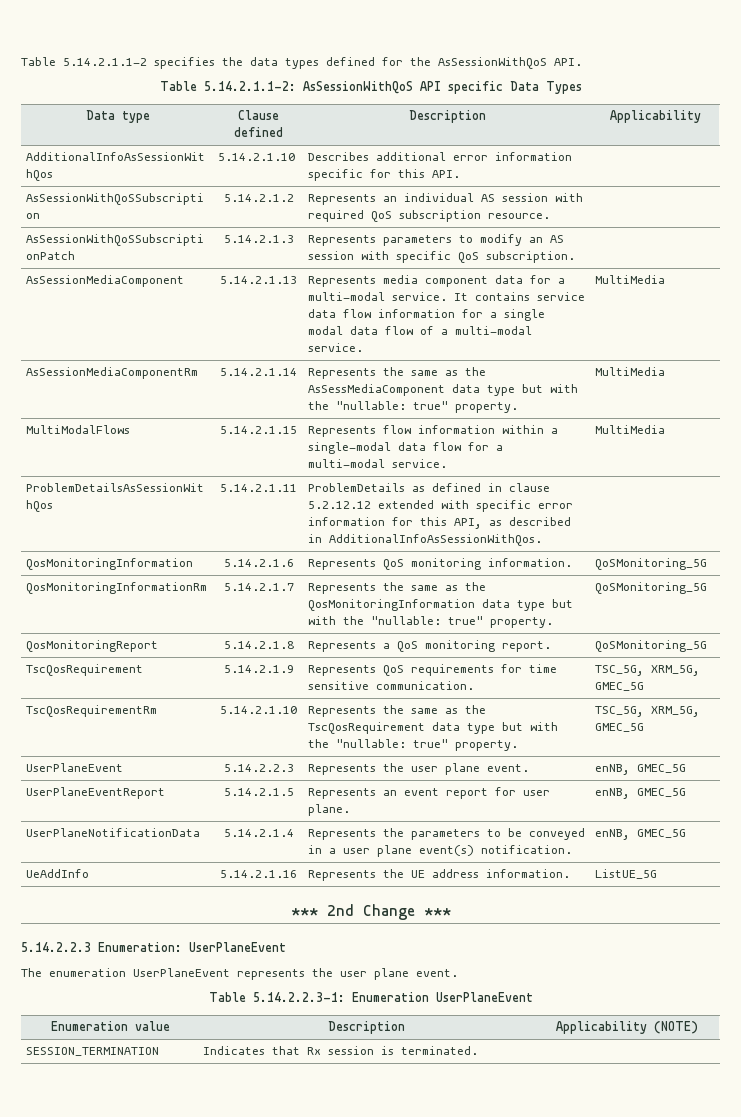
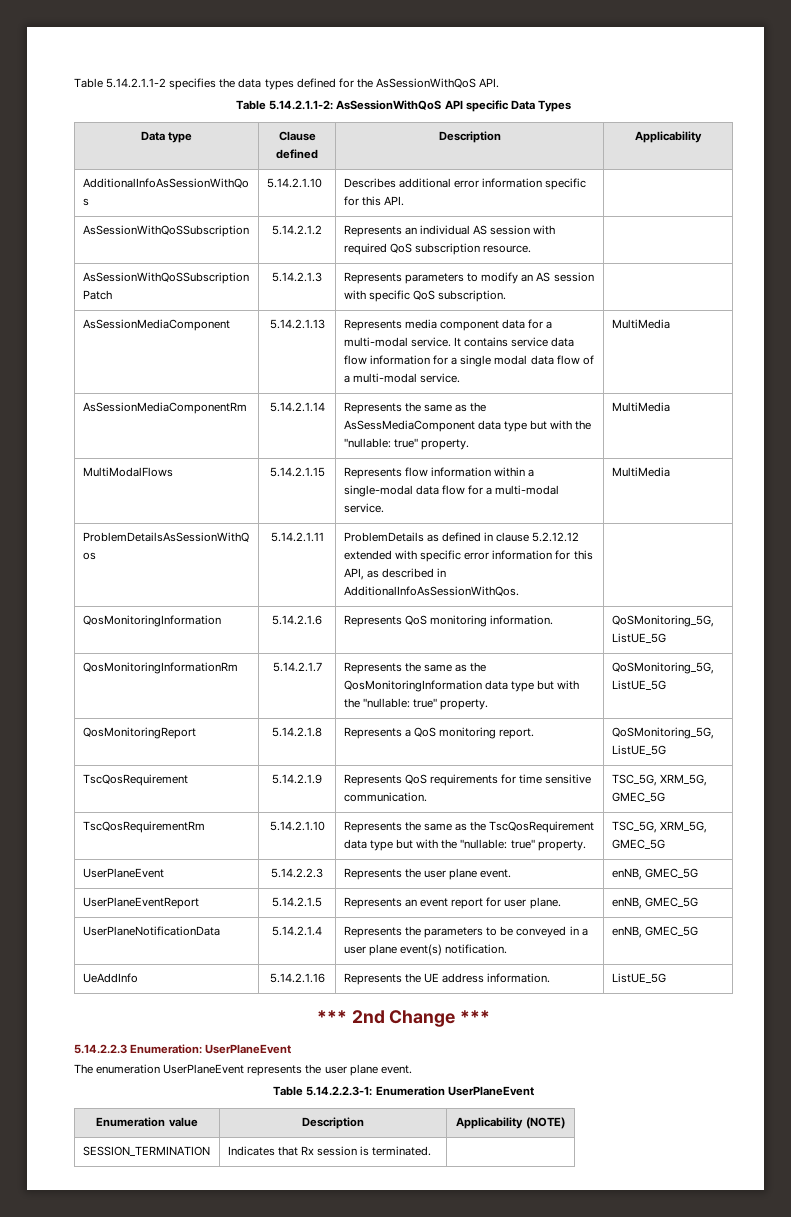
- QosMonitoringInformation | 5.14.2.1.6 | Represents QoS monitoring information. | QoSMonitoring_5G
+ QosMonitoringInformation | 5.14.2.1.6 | Represents QoS monitoring information. | QoSMonitoring_5G, ListUE_5G
- QosMonitoringInformationRm | 5.14.2.1.7 | Represents the same as the QosMonitoringInformation data type but with the "nullable: true" property. | QoSMonitoring_5G
+ QosMonitoringInformationRm | 5.14.2.1.7 | Represents the same as the QosMonitoringInformation data type but with the "nullable: true" property. | QoSMonitoring_5G, ListUE_5G
- QosMonitoringReport | 5.14.2.1.8 | Represents a QoS monitoring report. | QoSMonitoring_5G
+ QosMonitoringReport | 5.14.2.1.8 | Represents a QoS monitoring report. | QoSMonitoring_5G, ListUE_5G

